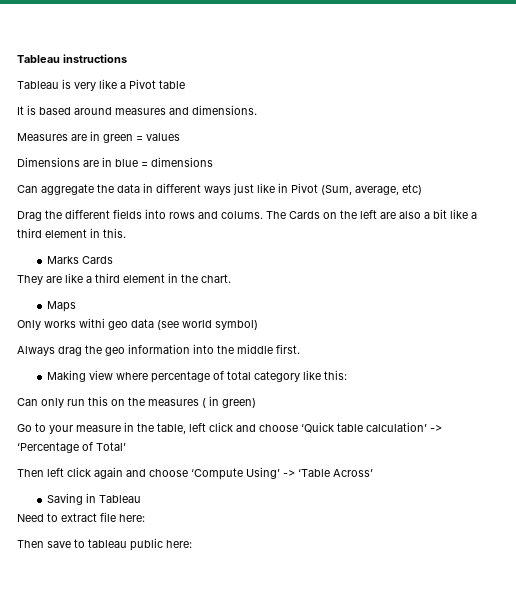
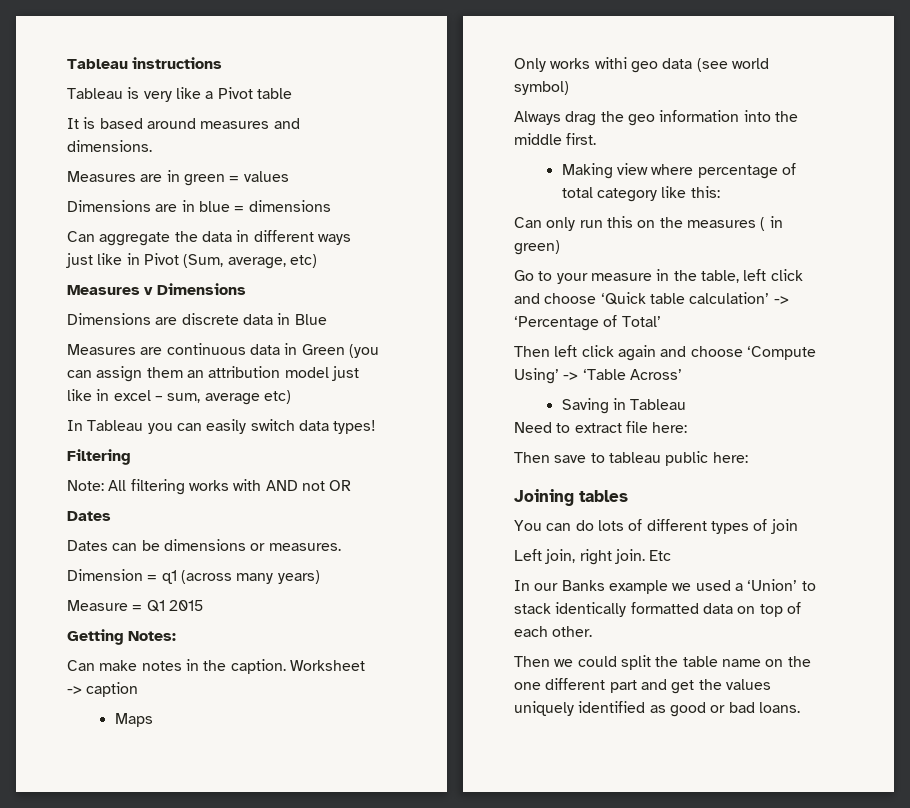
- Drag the different fields into rows and colums. The Cards on the left are also a bit like a third element in this.
- Marks Cards
- They are like a third element in the chart.
+ Measures v Dimensions
+ Dimensions are discrete data in Blue
+ Measures are continuous data in Green (you can assign them an attribution model just like in excel – sum, average etc)
+ In Tableau you can easily switch data types!
+ Filtering
+ Note: All filtering works with AND not OR
+ Dates
+ Dates can be dimensions or measures.
+ Dimension = q1 (across many years)
+ Measure = Q1 2015
+ Getting Notes:
+ Can make notes in the caption. Worksheet -> caption
+ Joining tables
+ You can do lots of different types of join
+ Left join, right join. Etc
+ In our Banks example we used a ‘Union’ to stack identically formatted data on top of each other.
+ Then we could split the table name on the one different part and get the values uniquely identified as good or bad loans.

